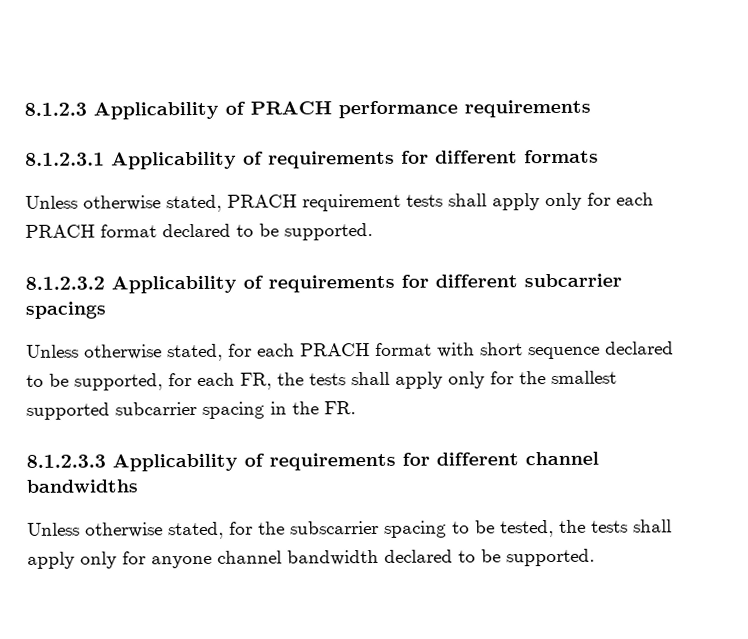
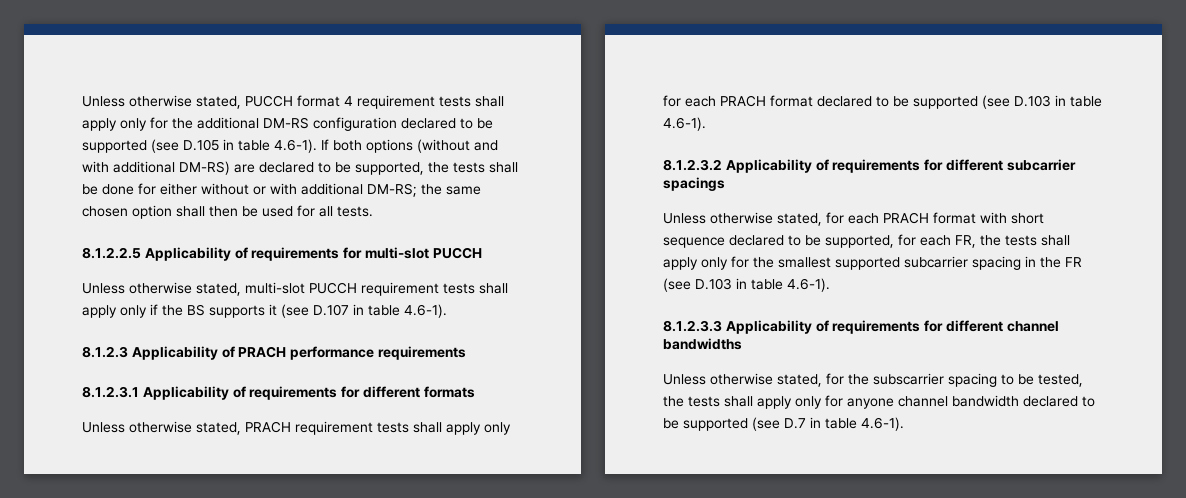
+ Unless otherwise stated, PUCCH format 4 requirement tests shall apply only for the additional DM-RS configuration declared to be supported (see D.105 in table 4.6-1). If both options (without and with additional DM-RS) are declared to be supported, the tests shall be done for either without or with additional DM-RS; the same chosen option shall then be used for all tests.
+ 8.1.2.2.5 Applicability of requirements for multi-slot PUCCH
+ Unless otherwise stated, multi-slot PUCCH requirement tests shall apply only if the BS supports it (see D.107 in table 4.6-1).
- Unless otherwise stated, PRACH requirement tests shall apply only for each PRACH format declared to be supported.
+ Unless otherwise stated, PRACH requirement tests shall apply only for each PRACH format declared to be supported (see D.103 in table 4.6-1).
- Unless otherwise stated, for each PRACH format with short sequence declared to be supported, for each FR, the tests shall apply only for the smallest supported subcarrier spacing in the FR.
+ Unless otherwise stated, for each PRACH format with short sequence declared to be supported, for each FR, the tests shall apply only for the smallest supported subcarrier spacing in the FR (see D.103 in table 4.6-1).
- Unless otherwise stated, for the subscarrier spacing to be tested, the tests shall apply only for anyone channel bandwidth declared to be supported.
+ Unless otherwise stated, for the subscarrier spacing to be tested, the tests shall apply only for anyone channel bandwidth declared to be supported (see D.7 in table 4.6-1).

